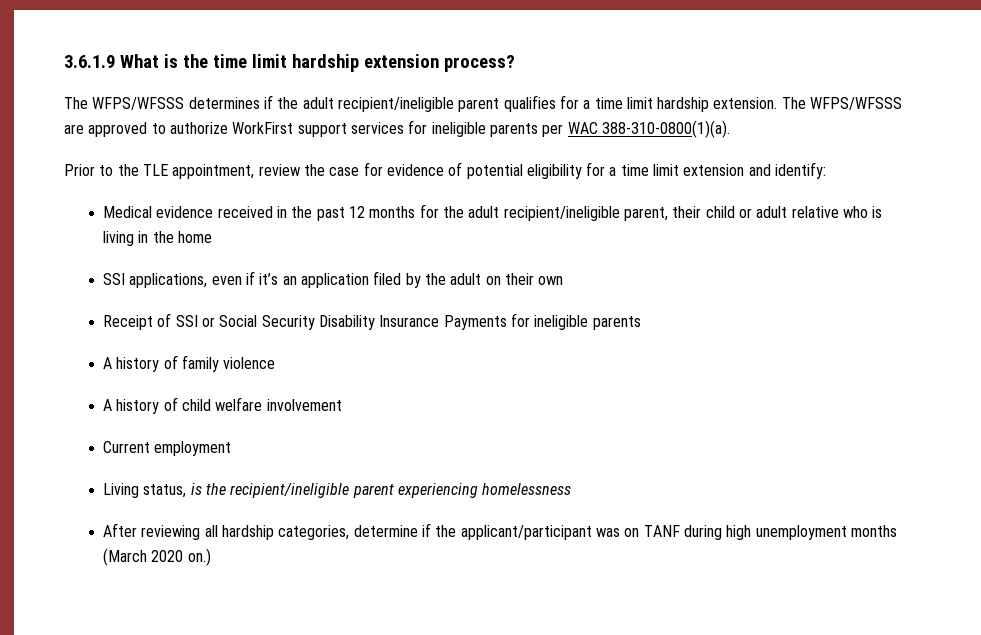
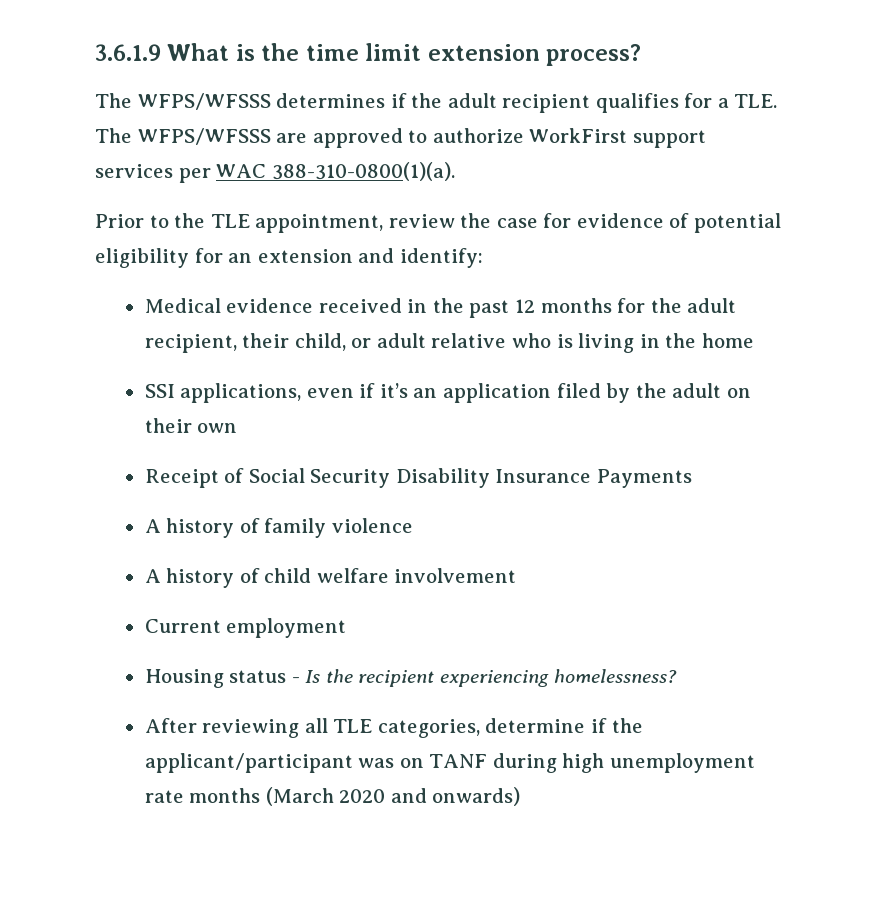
- 3.6.1.9 What is the time limit hardship extension process?
+ 3.6.1.9 What is the time limit extension process?
- The WFPS/WFSSS determines if the adult recipient/ineligible parent qualifies for a time limit hardship extension. The WFPS/WFSSS are approved to authorize WorkFirst support services for ineligible parents per WAC 388-310-0800(1)(a).
+ The WFPS/WFSSS determines if the adult recipient qualifies for a TLE. The WFPS/WFSSS are approved to authorize WorkFirst support services per WAC 388-310-0800(1)(a).
- Prior to the TLE appointment, review the case for evidence of potential eligibility for a time limit extension and identify:
+ Prior to the TLE appointment, review the case for evidence of potential eligibility for an extension and identify:
- Medical evidence received in the past 12 months for the adult recipient/ineligible parent, their child or adult relative who is living in the home
+ Medical evidence received in the past 12 months for the adult recipient, their child, or adult relative who is living in the home
- Receipt of SSI or Social Security Disability Insurance Payments for ineligible parents
+ Receipt of Social Security Disability Insurance Payments
- Living status, is the recipient/ineligible parent experiencing homelessness
+ Housing status - Is the recipient experiencing homelessness?
- After reviewing all hardship categories, determine if the applicant/participant was on TANF during high unemployment months (March 2020 on.)
+ After reviewing all TLE categories, determine if the applicant/participant was on TANF during high unemployment rate months (March 2020 and onwards)

